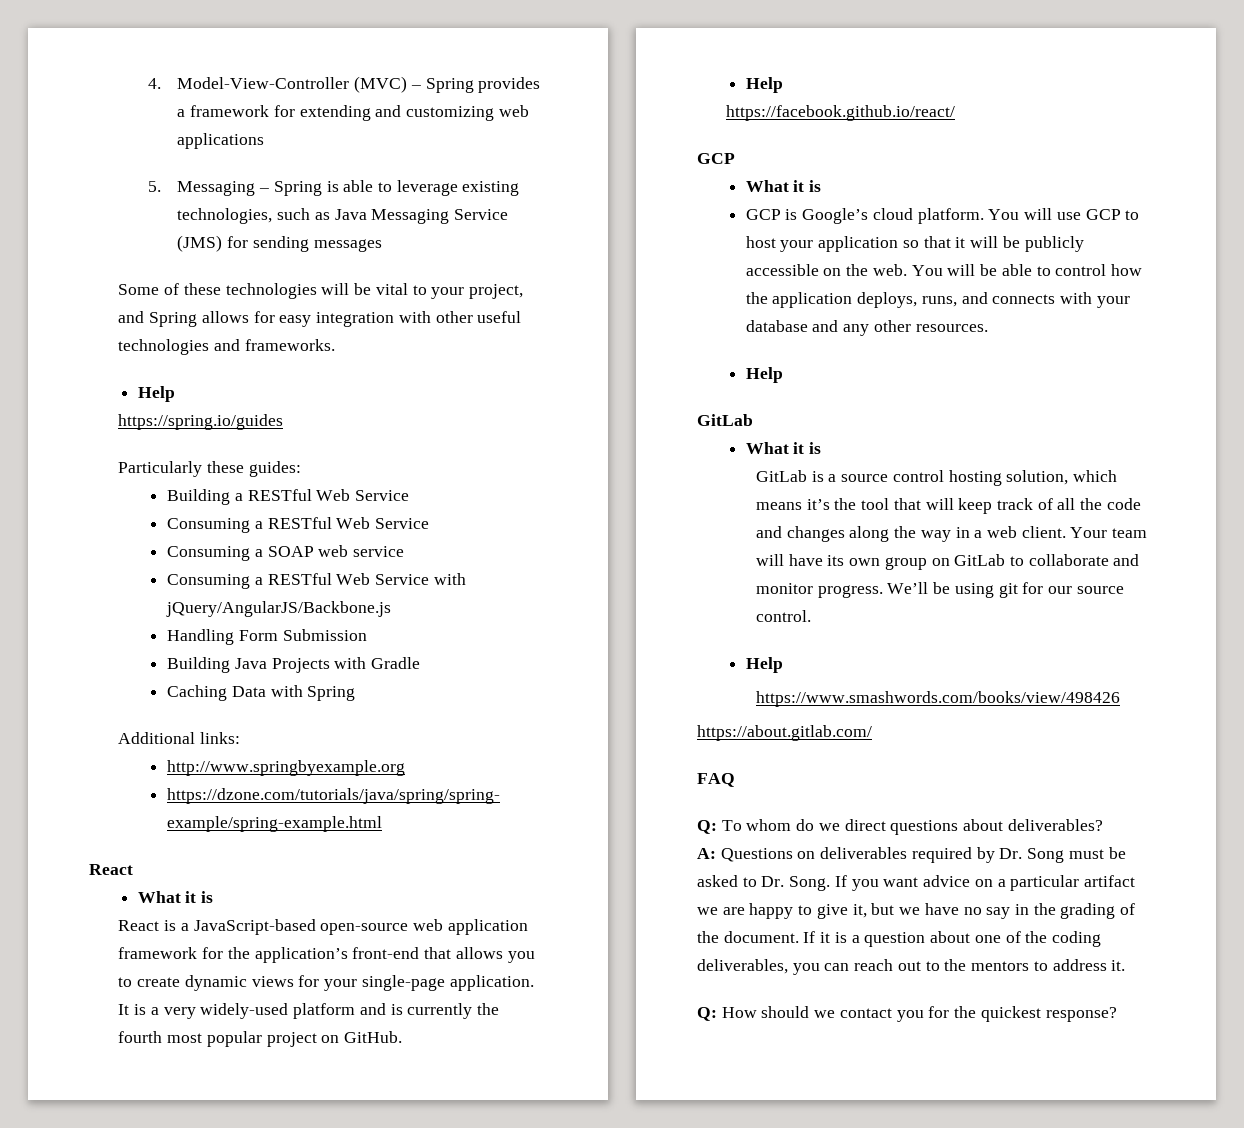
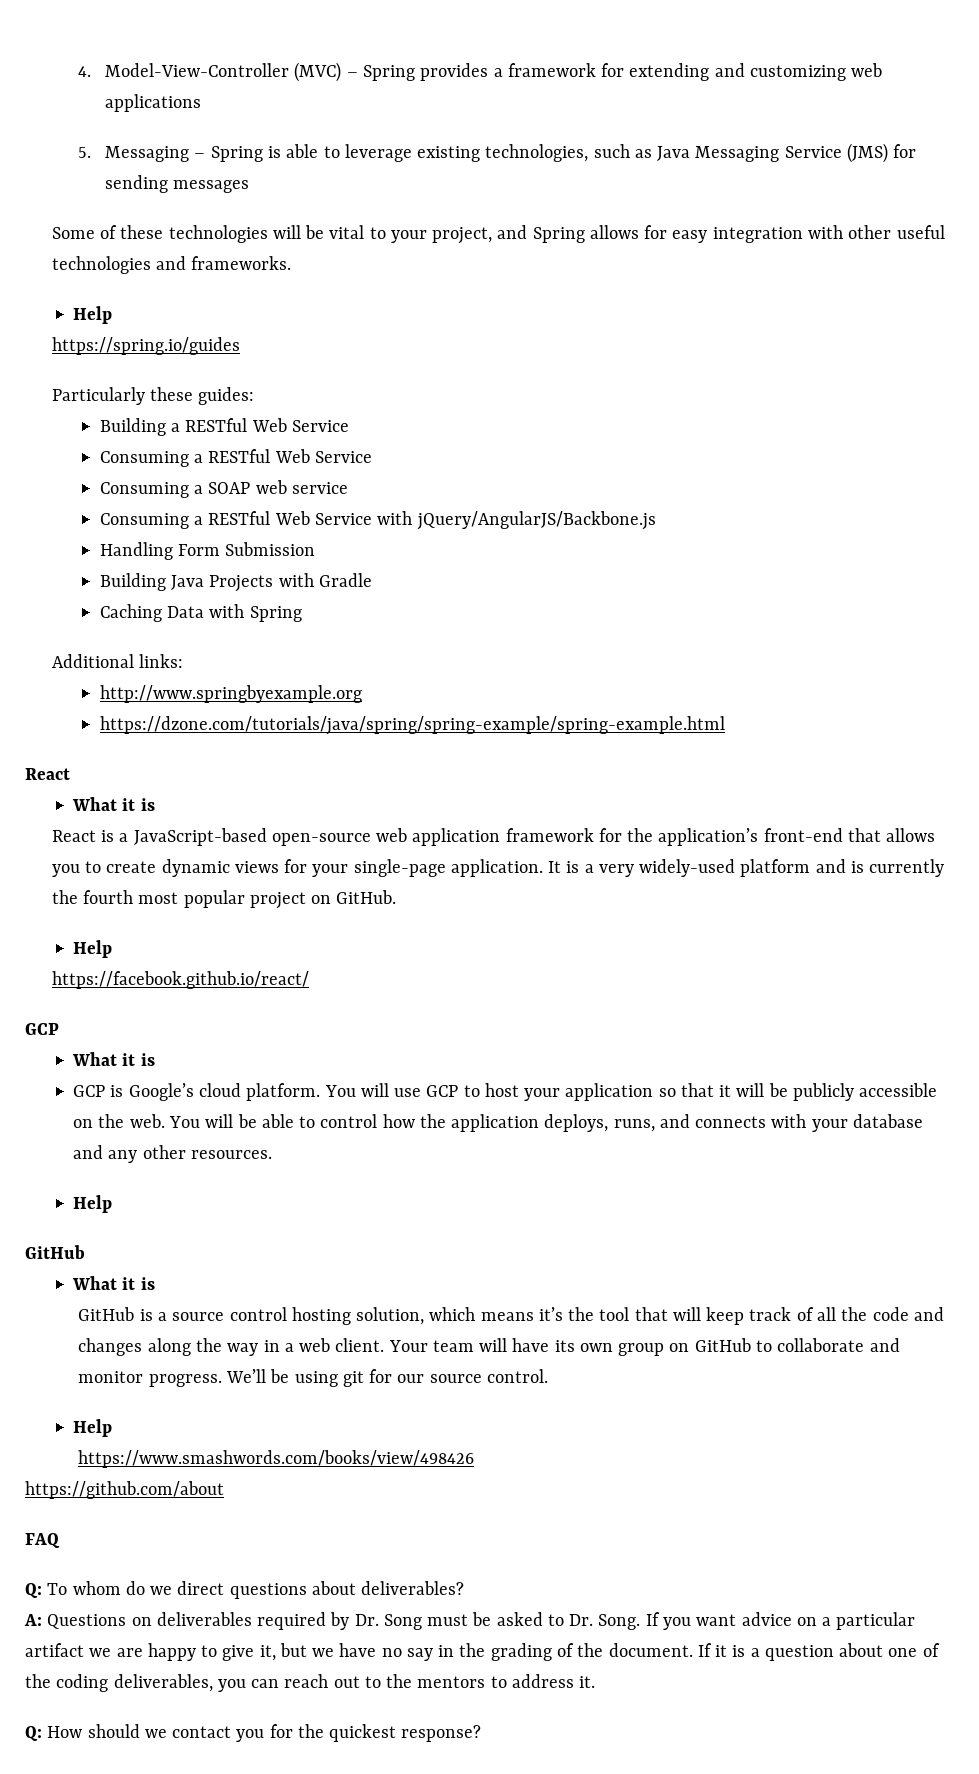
  You will be able to control how the application deploys, runs, and connects with your database and any other resources.
  Help
- GitLab
+ GitHub
  What it is
- GitLab is a source control hosting solution, which means it’s the tool that will keep track of all the code and changes along the way in a web client.
+ GitHub is a source control hosting solution, which means it’s the tool that will keep track of all the code and changes along the way in a web client.
- Your team will have its own group on GitLab to collaborate and monitor progress.
+ Your team will have its own group on GitHub to collaborate and monitor progress.
- https://about.gitlab.com/
+ https://github.com/about

